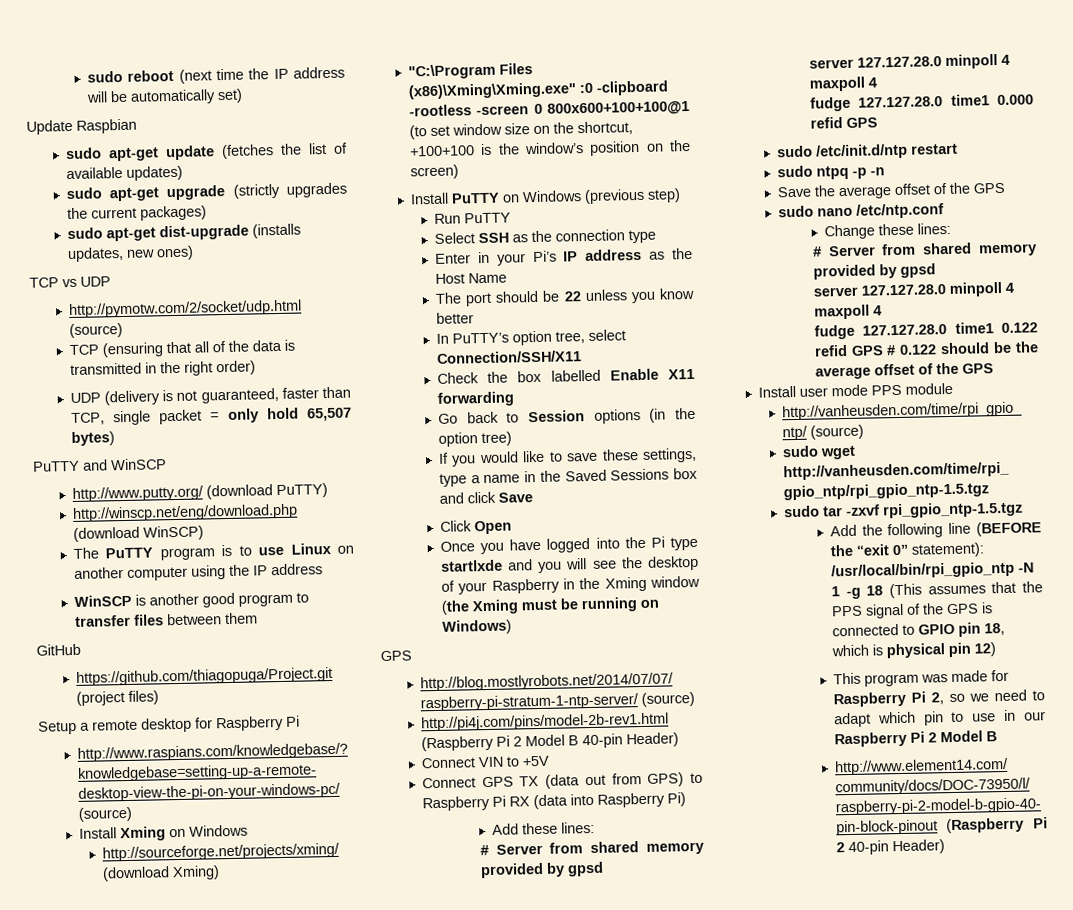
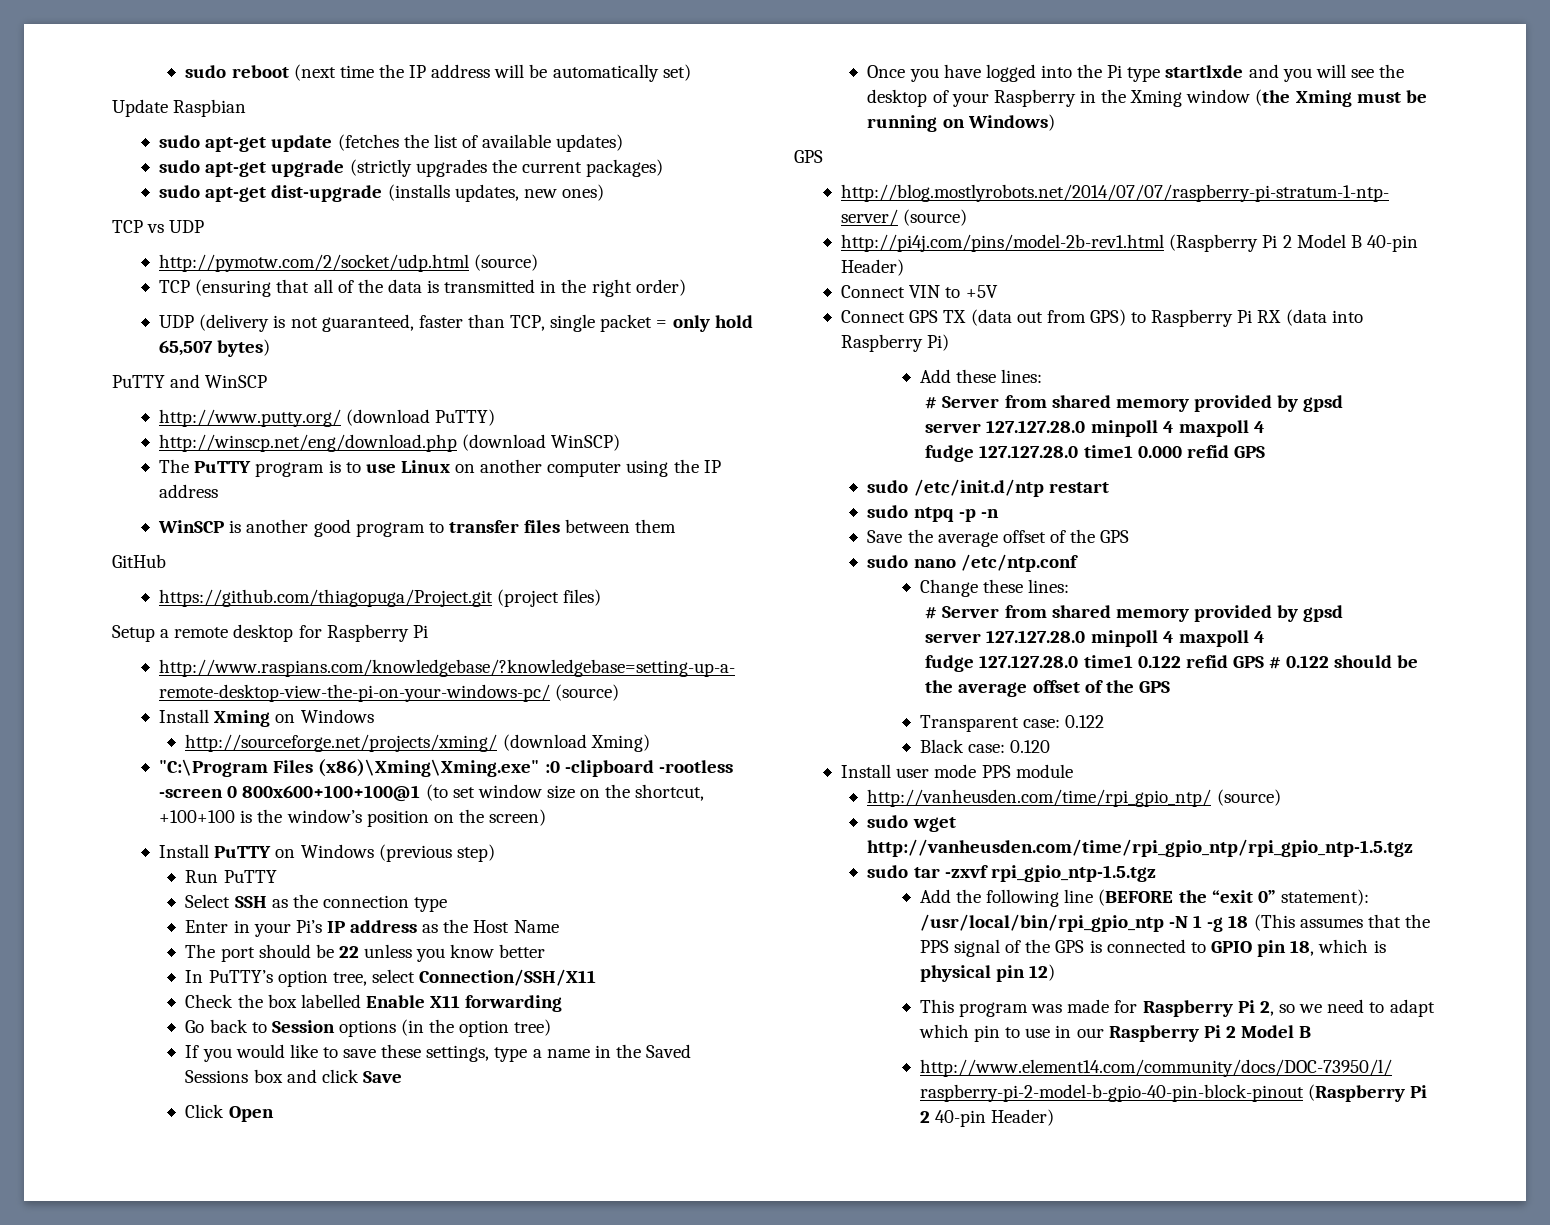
+ Transparent case: 0.122
+ Black case: 0.120

